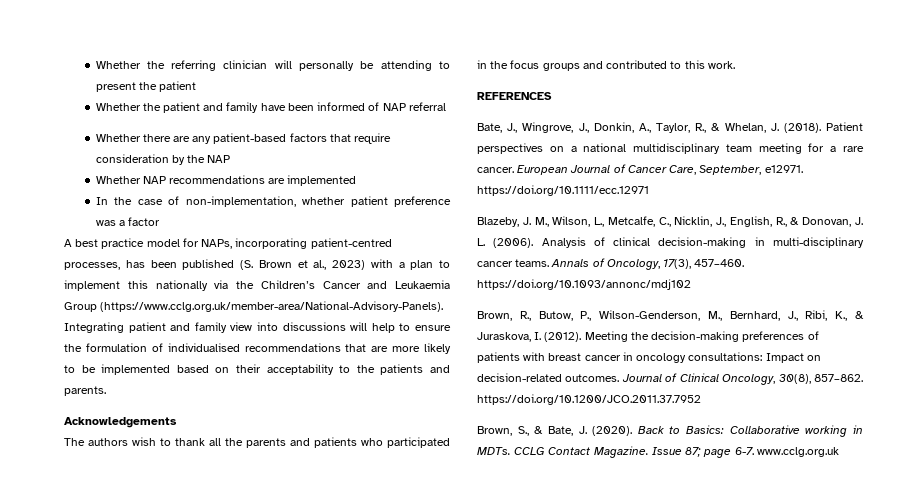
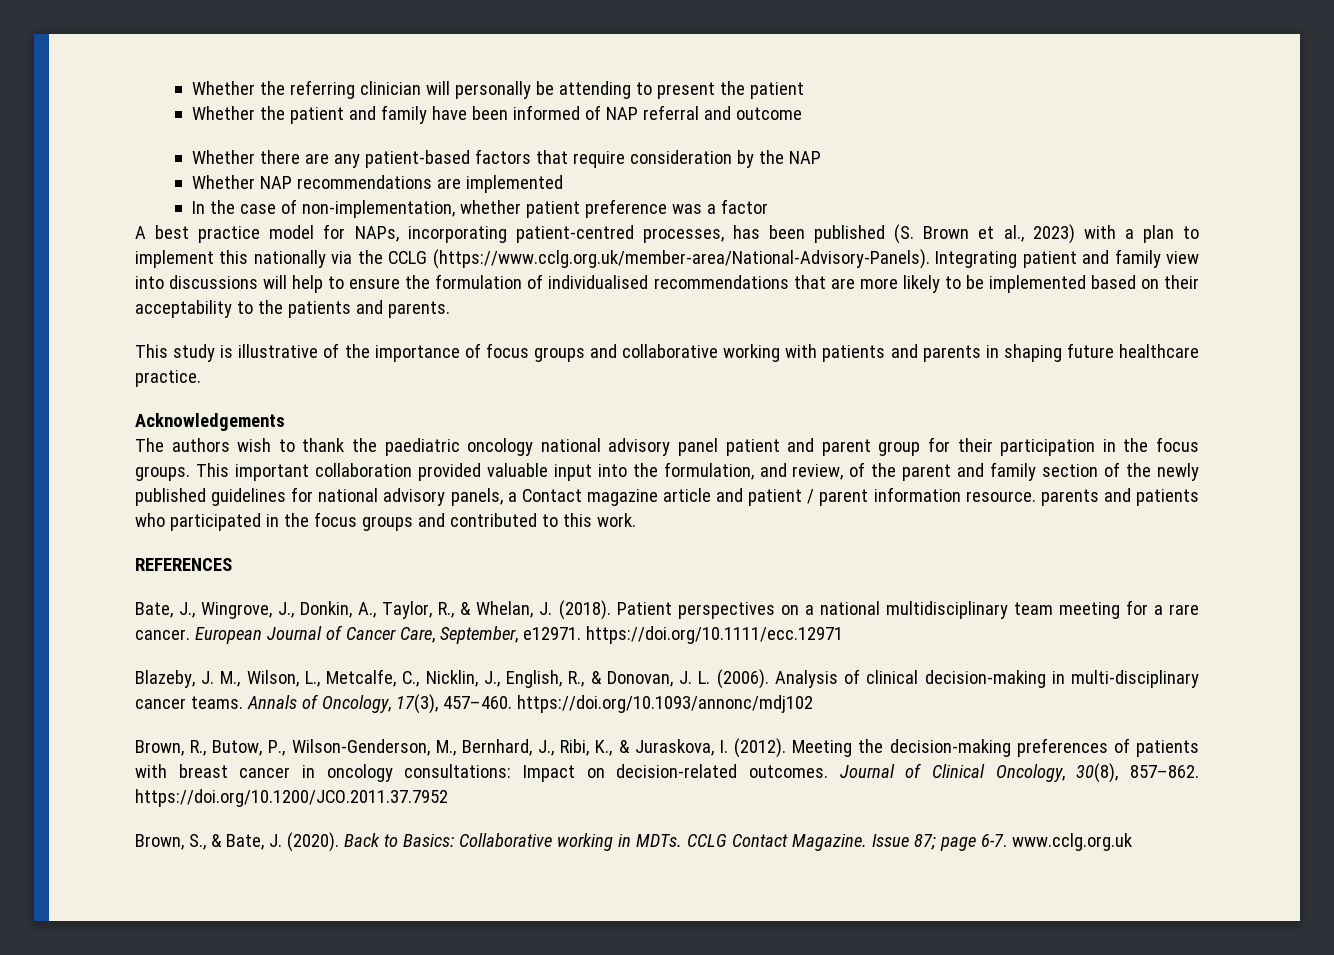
- Whether the patient and family have been informed of NAP referral
+ Whether the patient and family have been informed of NAP referral and outcome
- A best practice model for NAPs, incorporating patient-centred processes, has been published (S. Brown et al., 2023) with a plan to implement this nationally via the Children’s Cancer and Leukaemia Group (https://www.cclg.org.uk/member-area/National-Advisory-Panels). Integrating patient and family view into discussions will help to ensure the formulation of individualised recommendations that are more likely to be implemented based on their acceptability to the patients and parents.
+ A best practice model for NAPs, incorporating patient-centred processes, has been published (S. Brown et al., 2023) with a plan to implement this nationally via the CCLG (https://www.cclg.org.uk/member-area/National-Advisory-Panels). Integrating patient and family view into discussions will help to ensure the formulation of individualised recommendations that are more likely to be implemented based on their acceptability to the patients and parents.
+ This study is illustrative of the importance of focus groups and collaborative working with patients and parents in shaping future healthcare practice.
- The authors wish to thank all the parents and patients who participated in the focus groups and contributed to this work.
+ The authors wish to thank the paediatric oncology national advisory panel patient and parent group for their participation in the focus groups. This important collaboration provided valuable input into the formulation, and review, of the parent and family section of the newly published guidelines for national advisory panels, a Contact magazine article and patient / parent information resource. parents and patients who participated in the focus groups and contributed to this work.

